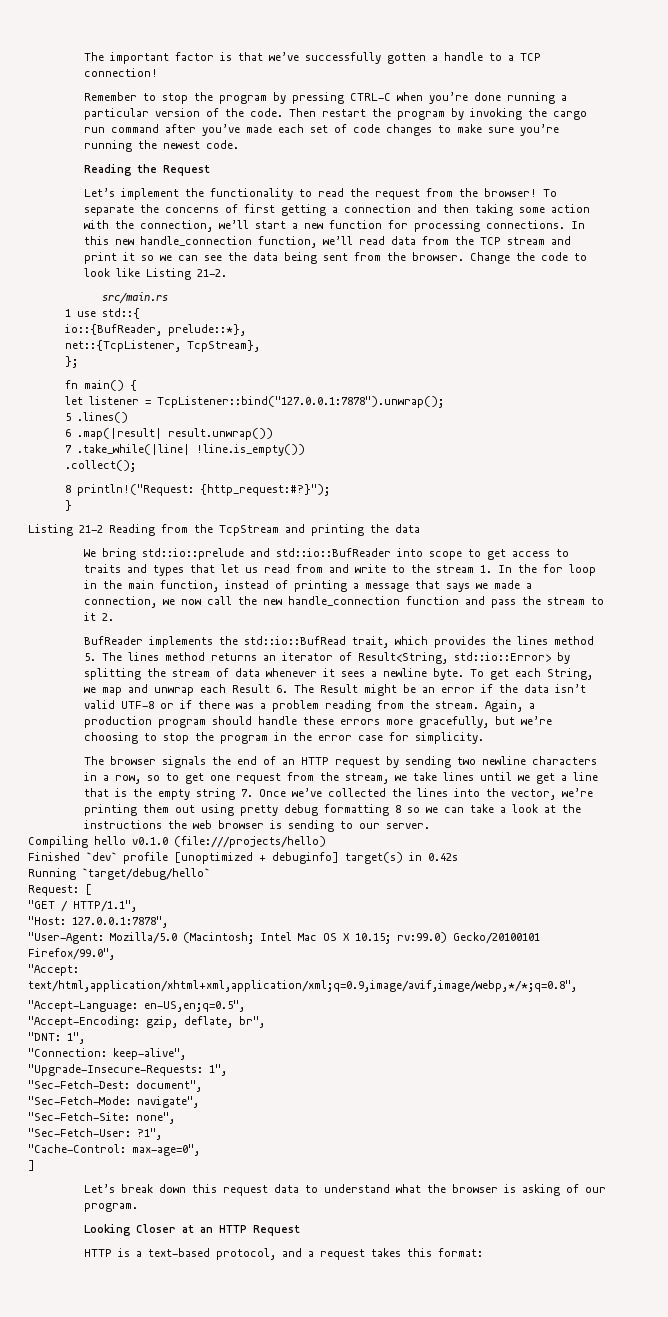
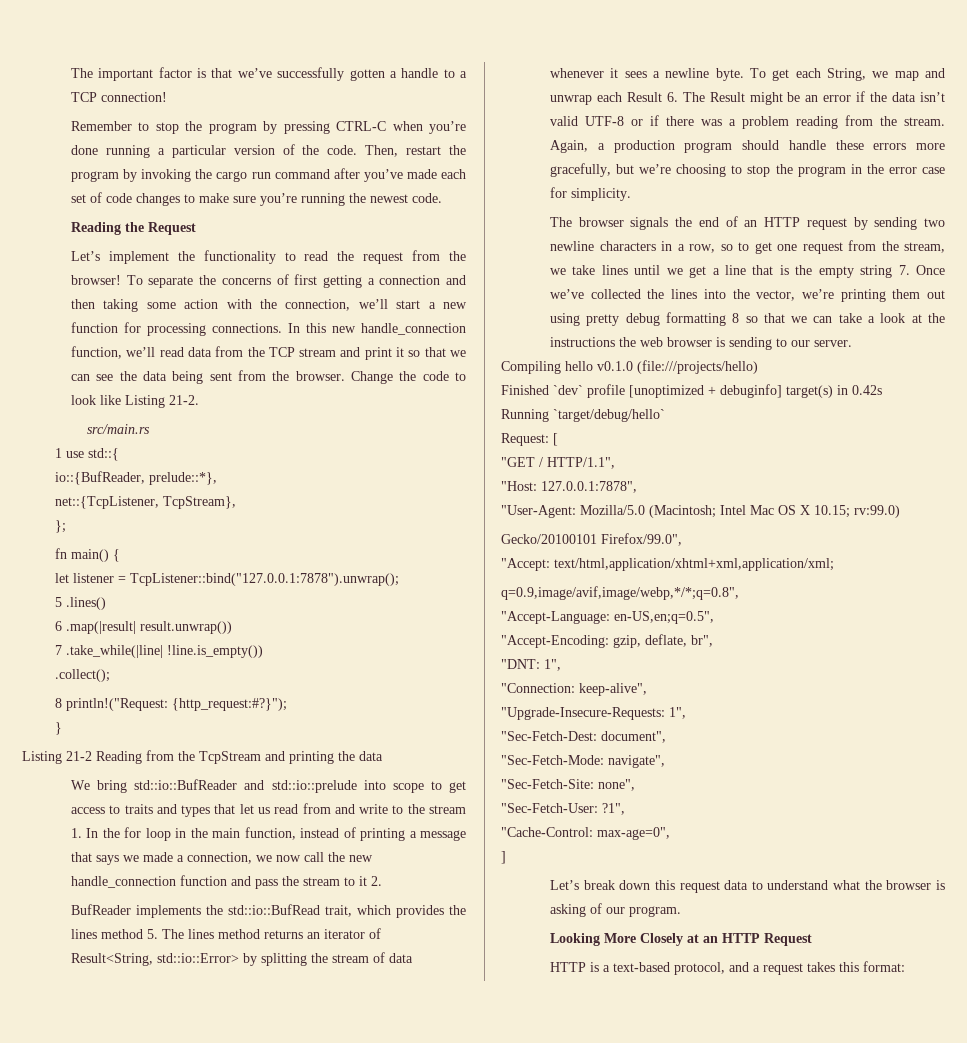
- Then restart the program by invoking the cargo run command after you’ve made each set of code changes to make sure you’re running the newest code.
+ Then, restart the program by invoking the cargo run command after you’ve made each set of code changes to make sure you’re running the newest code.
- In this new handle_connection function, we’ll read data from the TCP stream and print it so we can see the data being sent from the browser.
+ In this new handle_connection function, we’ll read data from the TCP stream and print it so that we can see the data being sent from the browser.
- We bring std::io::prelude and std::io::BufReader into scope to get access to traits and types that let us read from and write to the stream 1. In the for loop in the main function, instead of printing a message that says we made a connection, we now call the new handle_connection function and pass the stream to it 2.
+ We bring std::io::BufReader and std::io::prelude into scope to get access to traits and types that let us read from and write to the stream 1. In the for loop in the main function, instead of printing a message that says we made a connection, we now call the new handle_connection function and pass the stream to it 2.
- The browser signals the end of an HTTP request by sending two newline characters in a row, so to get one request from the stream, we take lines until we get a line that is the empty string 7. Once we’ve collected the lines into the vector, we’re printing them out using pretty debug formatting 8 so we can take a look at the instructions the web browser is sending to our server.
+ The browser signals the end of an HTTP request by sending two newline characters in a row, so to get one request from the stream, we take lines until we get a line that is the empty string 7. Once we’ve collected the lines into the vector, we’re printing them out using pretty debug formatting 8 so that we can take a look at the instructions the web browser is sending to our server.
- "User-Agent: Mozilla/5.0 (Macintosh; Intel Mac OS X 10.15; rv:99.0) Gecko/20100101 Firefox/99.0",
+ "User-Agent: Mozilla/5.0 (Macintosh; Intel Mac OS X 10.15; rv:99.0)
+ Gecko/20100101 Firefox/99.0",
- "Accept: text/html,application/xhtml+xml,application/xml;q=0.9,image/avif,image/webp,*/*;q=0.8",
+ "Accept: text/html,application/xhtml+xml,application/xml;
+ q=0.9,image/avif,image/webp,*/*;q=0.8",
- Looking Closer at an HTTP Request
+ Looking More Closely at an HTTP Request

